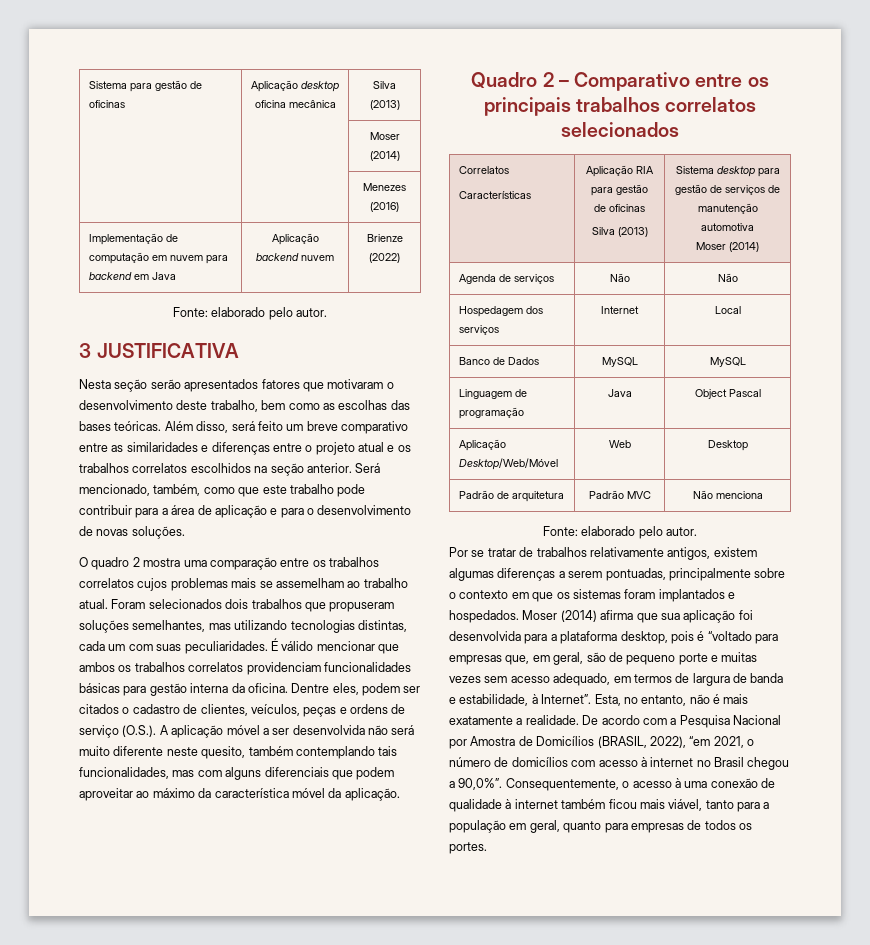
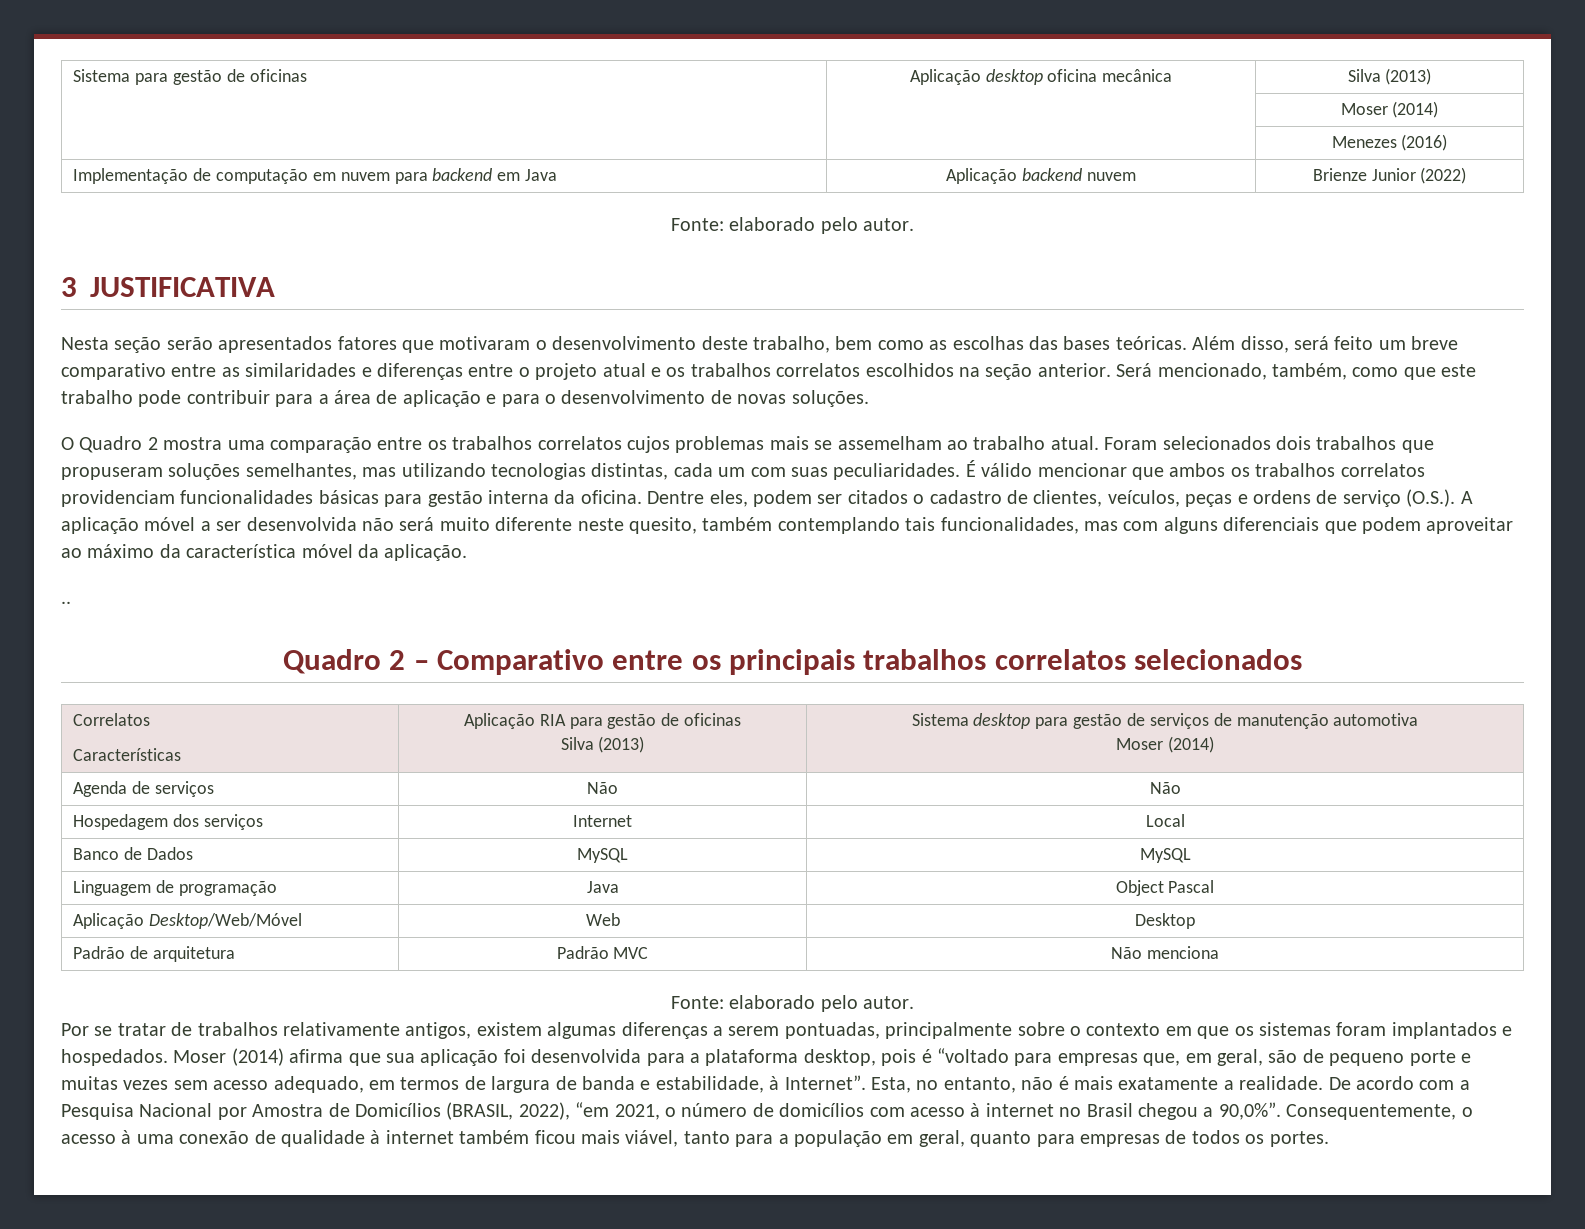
- Implementação de computação em nuvem para backend em Java | Aplicação backend nuvem | Brienze (2022)
+ Implementação de computação em nuvem para backend em Java | Aplicação backend nuvem | Brienze Junior (2022)
- O quadro 2 mostra uma comparação entre os trabalhos correlatos cujos problemas mais se assemelham ao trabalho atual.
+ O Quadro 2 mostra uma comparação entre os trabalhos correlatos cujos problemas mais se assemelham ao trabalho atual.
+ ..

